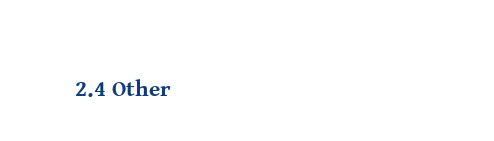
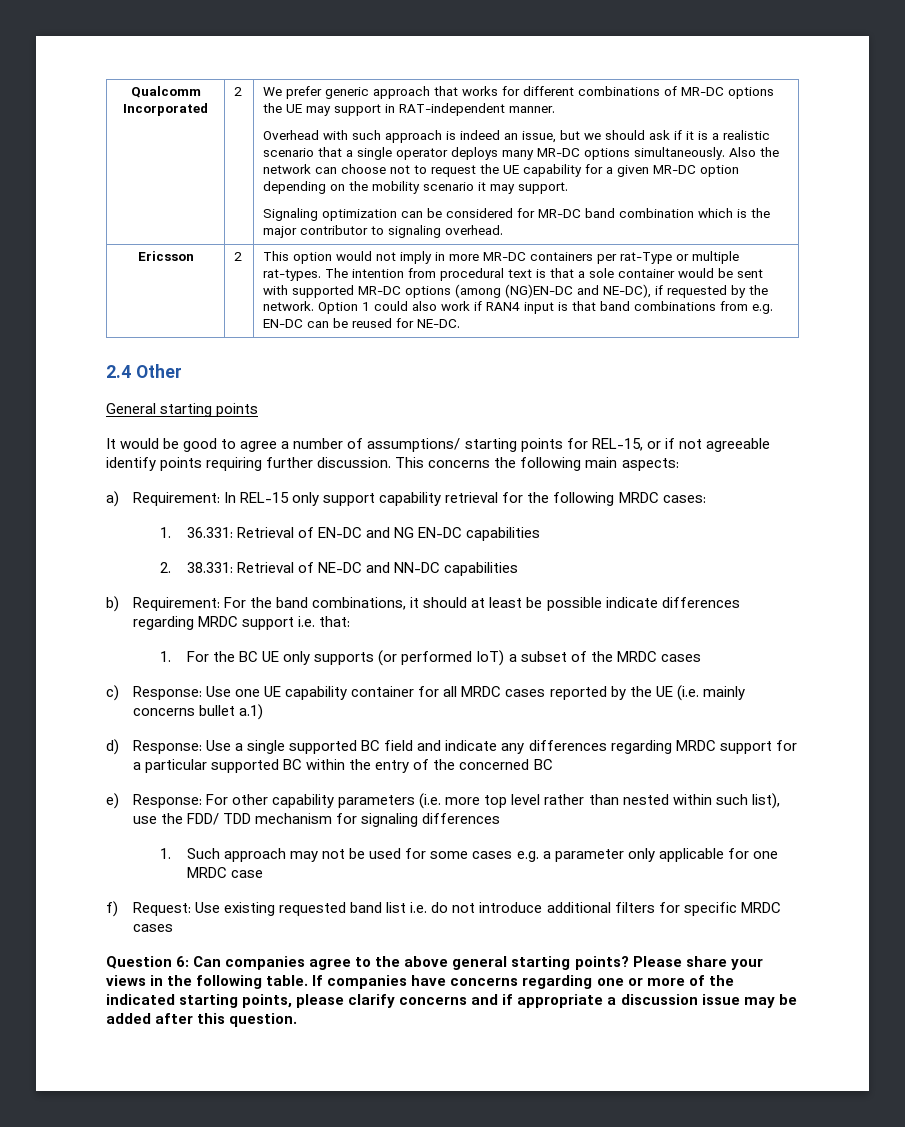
+ Qualcomm Incorporated | 2 | We prefer generic approach that works for different combinations of MR-DC options the UE may support in RAT-independent manner.
+ Overhead with such approach is indeed an issue, but we should ask if it is a realistic scenario that a single operator deploys many MR-DC options simultaneously. Also the network can choose not to request the UE capability for a given MR-DC option depending on the mobility scenario it may support.
+ Signaling optimization can be considered for MR-DC band combination which is the major contributor to signaling overhead.
+ Ericsson | 2 | This option would not imply in more MR-DC containers per rat-Type or multiple rat-types. The intention from procedural text is that a sole container would be sent with supported MR-DC options (among (NG)EN-DC and NE-DC), if requested by the network. Option 1 could also work if RAN4 input is that band combinations from e.g. EN-DC can be reused for NE-DC.
  2.4 Other
+ General starting points
+ It would be good to agree a number of assumptions/ starting points for REL-15, or if not agreeable identify points requiring further discussion. This concerns the following main aspects:
+ a) Requirement: In REL-15 only support capability retrieval for the following MRDC cases:
+ 1. 36.331: Retrieval of EN-DC and NG EN-DC capabilities
+ 2. 38.331: Retrieval of NE-DC and NN-DC capabilities
+ b) Requirement: For the band combinations, it should at least be possible indicate differences regarding MRDC support i.e. that:
+ 1. For the BC UE only supports (or performed IoT) a subset of the MRDC cases
+ c) Response: Use one UE capability container for all MRDC cases reported by the UE (i.e. mainly concerns bullet a.1)
+ d) Response: Use a single supported BC field and indicate any differences regarding MRDC support for a particular supported BC within the entry of the concerned BC
+ e) Response: For other capability parameters (i.e. more top level rather than nested within such list), use the FDD/ TDD mechanism for signaling differences
+ 1. Such approach may not be used for some cases e.g. a parameter only applicable for one MRDC case
+ f) Request: Use existing requested band list i.e. do not introduce additional filters for specific MRDC cases
+ Question 6: Can companies agree to the above general starting points? Please share your views in the following table. If companies have concerns regarding one or more of the indicated starting points, please clarify concerns and if appropriate a discussion issue may be added after this question.

